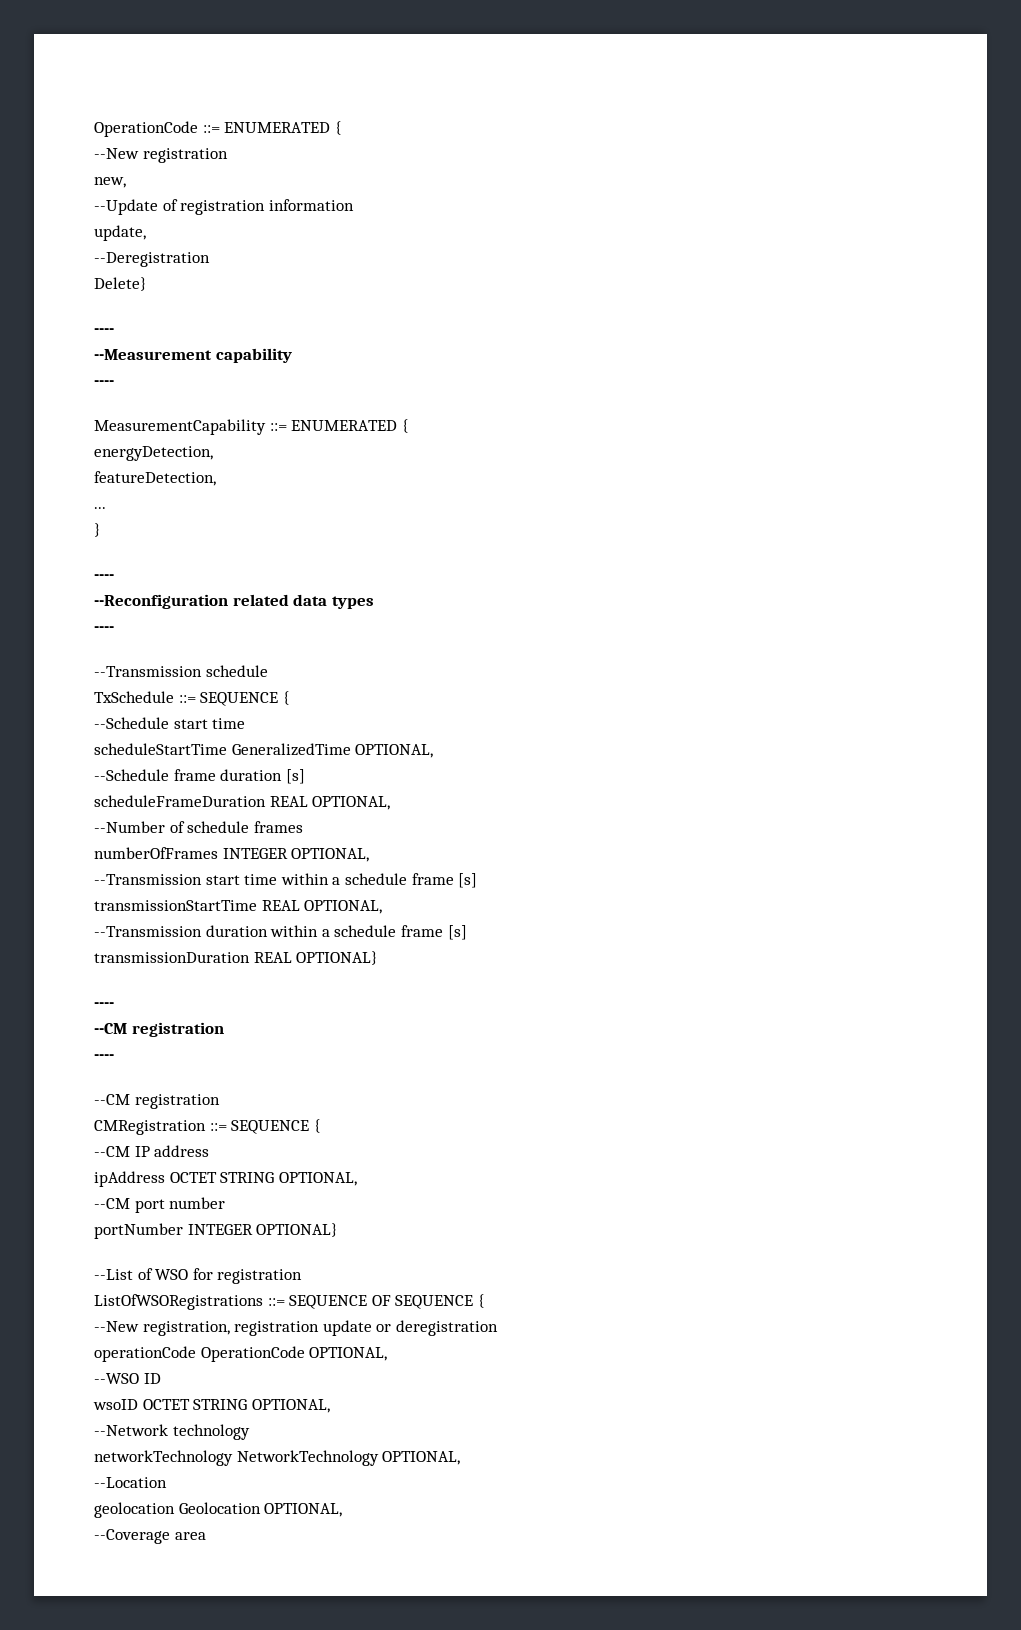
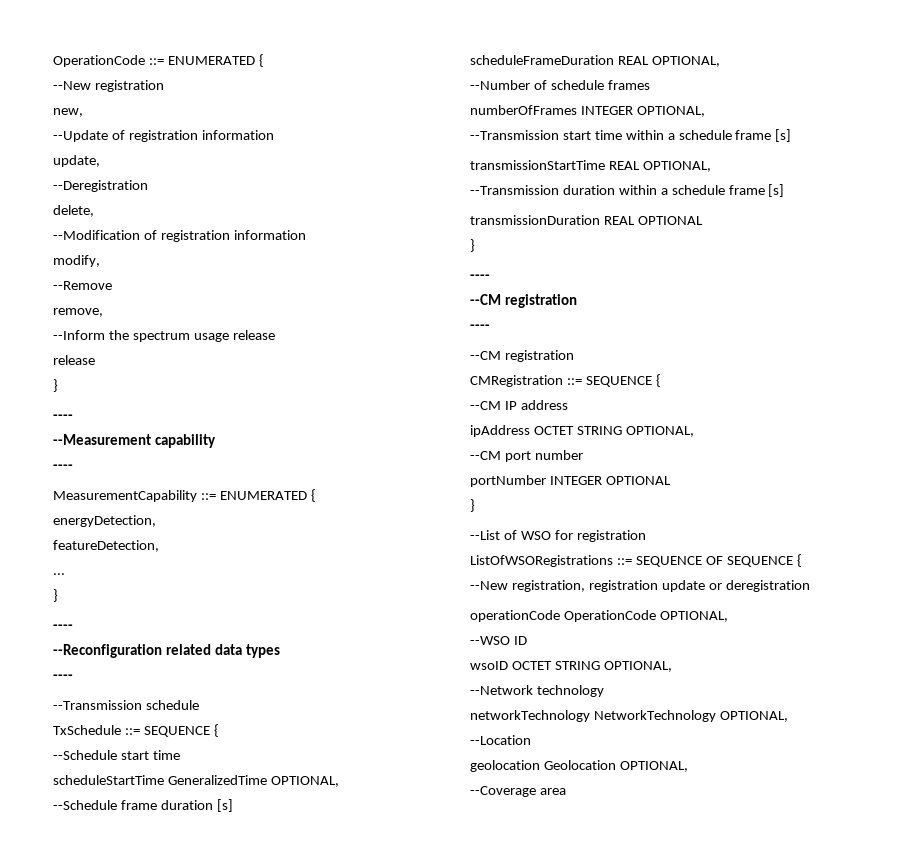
- Delete}
+ delete,
+ --Modification of registration information
+ modify,
+ --Remove
+ remove,
+ --Inform the spectrum usage release
+ release
+ }
- transmissionDuration REAL OPTIONAL}
+ transmissionDuration REAL OPTIONAL
+ }
- portNumber INTEGER OPTIONAL}
+ portNumber INTEGER OPTIONAL
+ }

